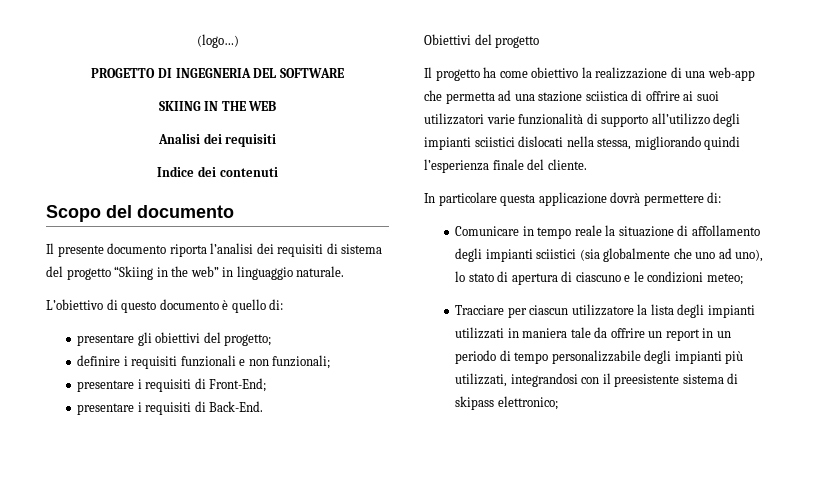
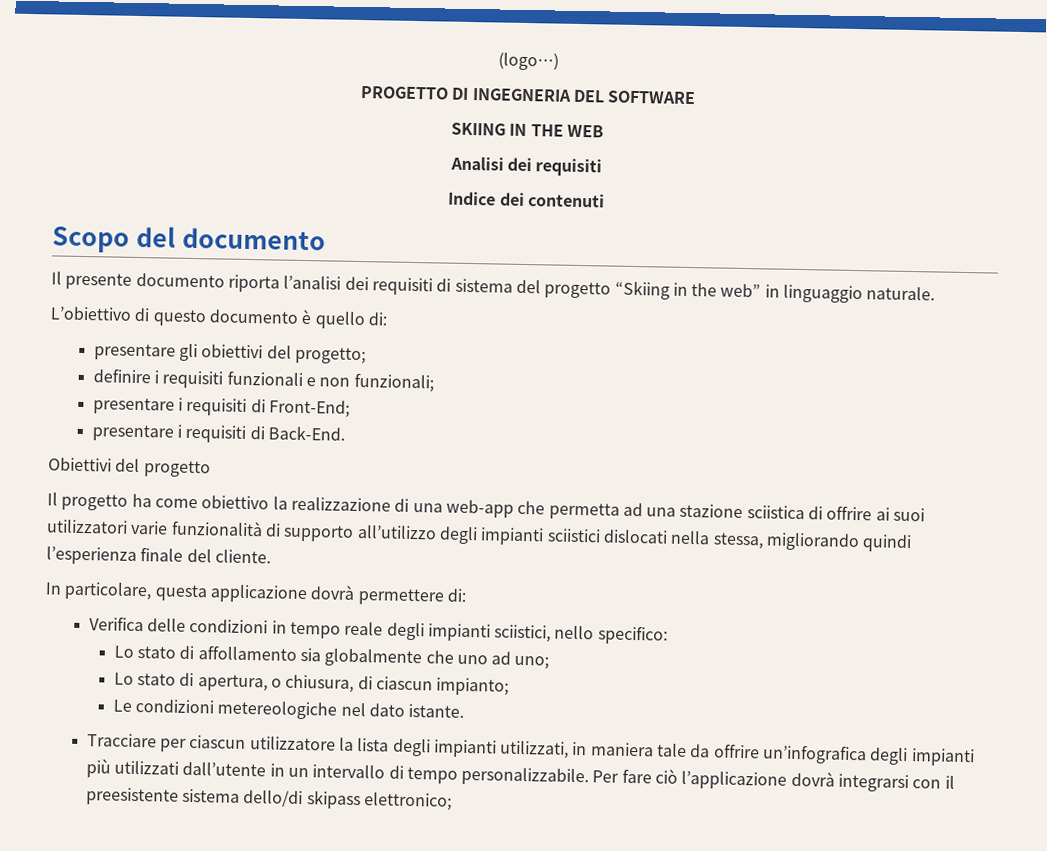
- In particolare questa applicazione dovrà permettere di:
+ In particolare, questa applicazione dovrà permettere di:
- Comunicare in tempo reale la situazione di affollamento degli impianti sciistici (sia globalmente che uno ad uno), lo stato di apertura di ciascuno e le condizioni meteo;
+ Verifica delle condizioni in tempo reale degli impianti sciistici, nello specifico:
+ Lo stato di affollamento sia globalmente che uno ad uno;
+ Lo stato di apertura, o chiusura, di ciascun impianto;
+ Le condizioni metereologiche nel dato istante.
- Tracciare per ciascun utilizzatore la lista degli impianti utilizzati in maniera tale da offrire un report in un periodo di tempo personalizzabile degli impianti più utilizzati, integrandosi con il preesistente sistema di skipass elettronico;
+ Tracciare per ciascun utilizzatore la lista degli impianti utilizzati, in maniera tale da offrire un’infografica degli impianti più utilizzati dall’utente in un intervallo di tempo personalizzabile. Per fare ciò l’applicazione dovrà integrarsi con il preesistente sistema dello/di skipass elettronico;

